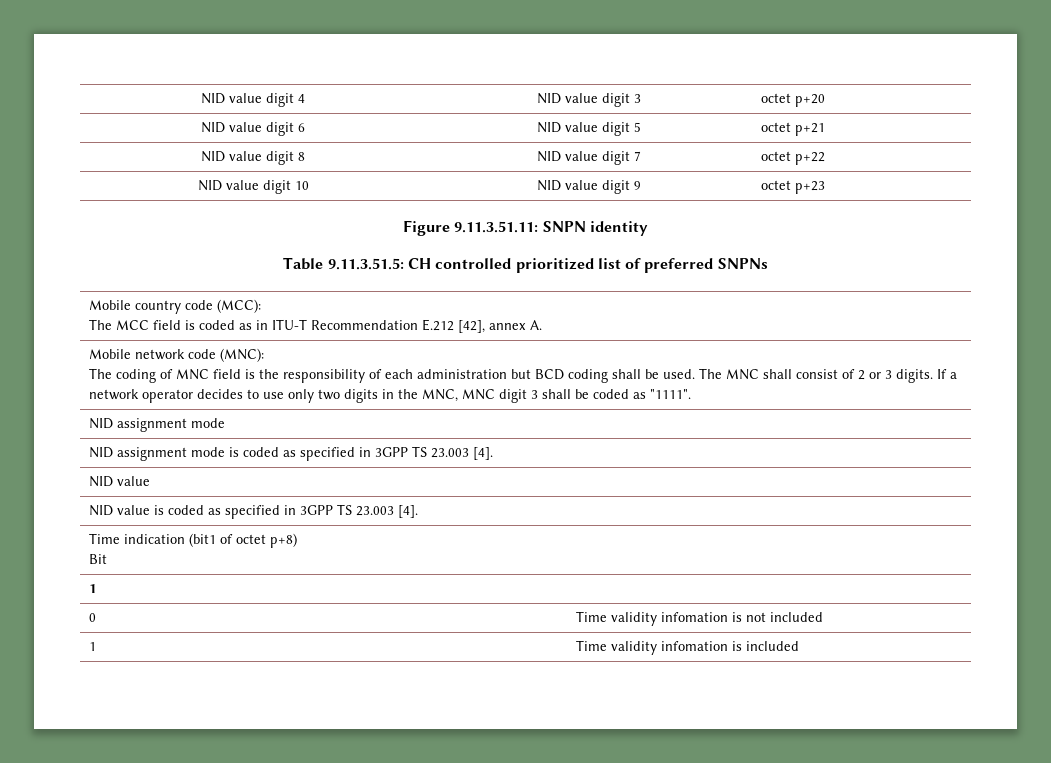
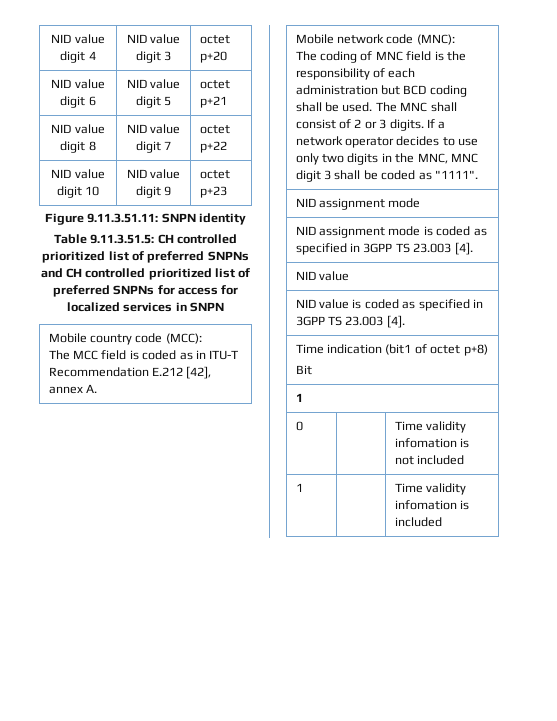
- Table 9.11.3.51.5: CH controlled prioritized list of preferred SNPNs
+ Table 9.11.3.51.5: CH controlled prioritized list of preferred SNPNs and CH controlled prioritized list of preferred SNPNs for access for localized services in SNPN

